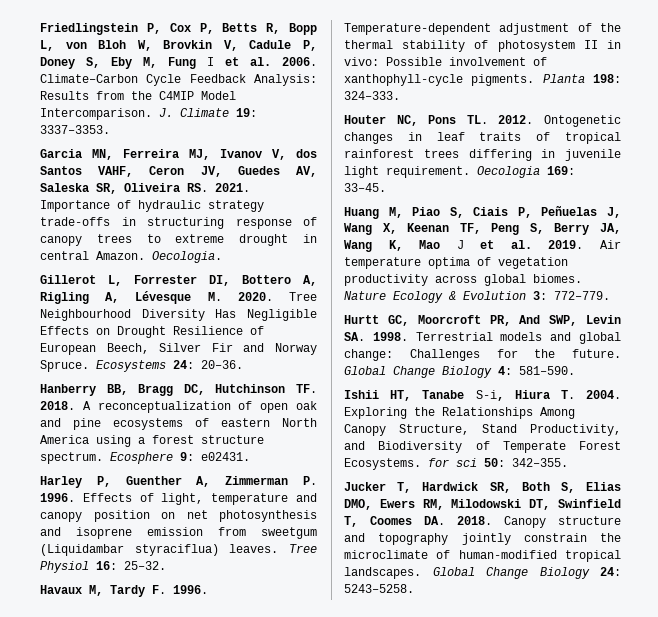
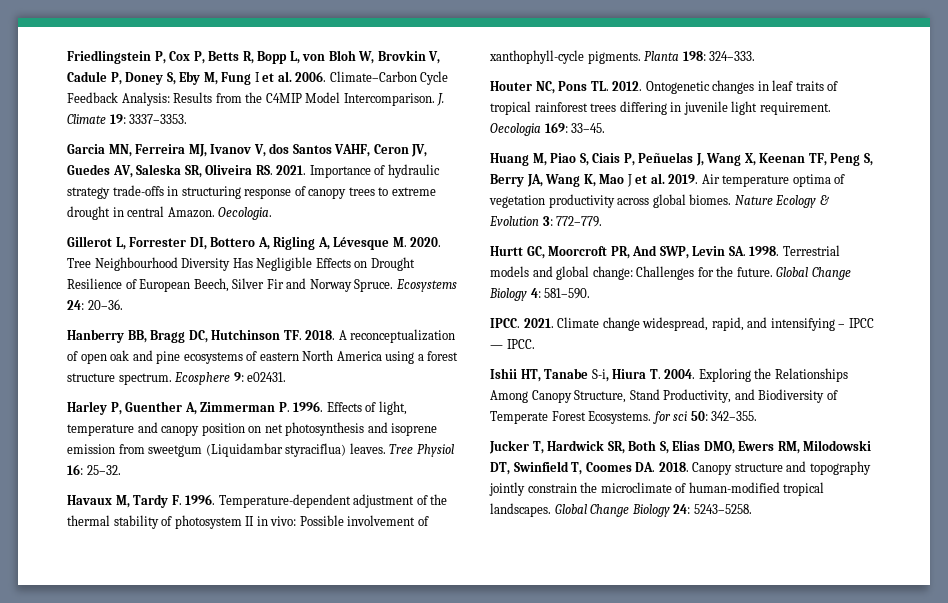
+ IPCC. 2021. Climate change widespread, rapid, and intensifying – IPCC — IPCC.

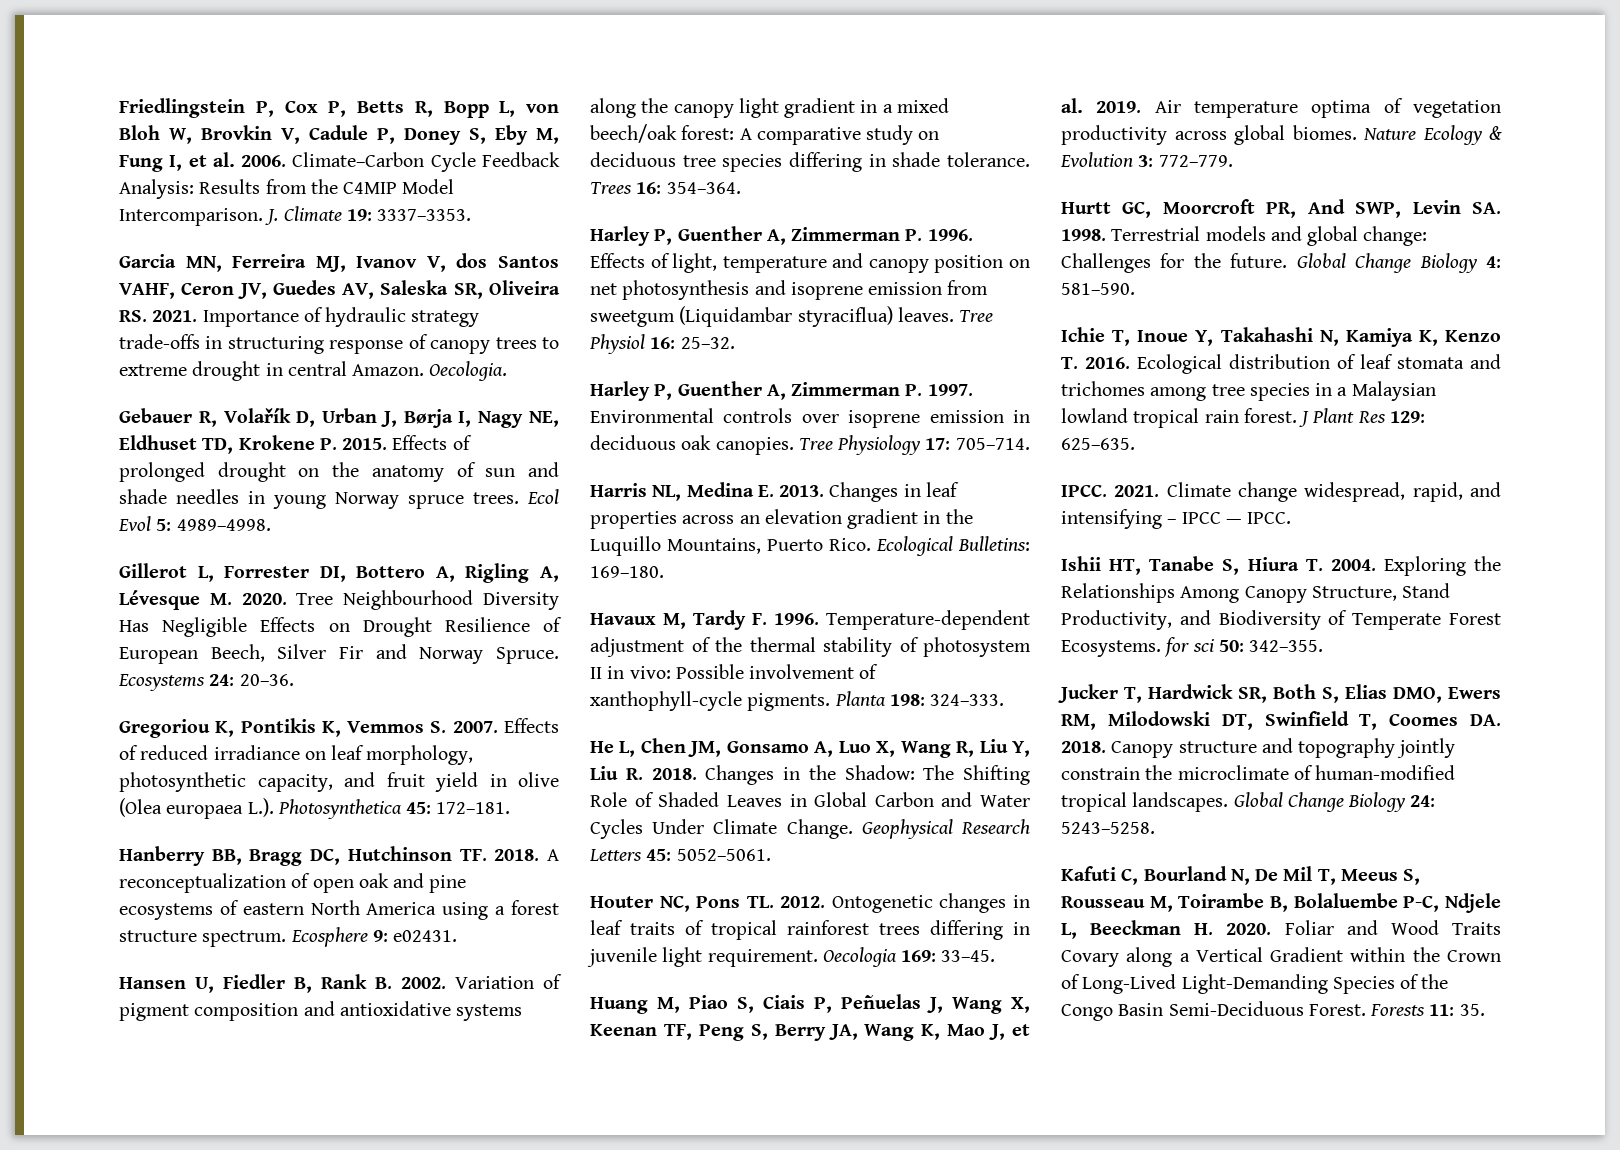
- Friedlingstein P, Cox P, Betts R, Bopp L, von Bloh W, Brovkin V, Cadule P, Doney S, Eby M, Fung I et al. 2006.
+ Friedlingstein P, Cox P, Betts R, Bopp L, von Bloh W, Brovkin V, Cadule P, Doney S, Eby M, Fung I, et al. 2006.
+ Gebauer R, Volařík D, Urban J, Børja I, Nagy NE, Eldhuset TD, Krokene P. 2015. Effects of prolonged drought on the anatomy of sun and shade needles in young Norway spruce trees. Ecol Evol 5: 4989–4998.
+ Gregoriou K, Pontikis K, Vemmos S. 2007. Effects of reduced irradiance on leaf morphology, photosynthetic capacity, and fruit yield in olive (Olea europaea L.). Photosynthetica 45: 172–181.
+ Hansen U, Fiedler B, Rank B. 2002. Variation of pigment composition and antioxidative systems along the canopy light gradient in a mixed beech/oak forest: A comparative study on deciduous tree species differing in shade tolerance. Trees 16: 354–364.
+ Harley P, Guenther A, Zimmerman P. 1997. Environmental controls over isoprene emission in deciduous oak canopies. Tree Physiology 17: 705–714.
+ Harris NL, Medina E. 2013. Changes in leaf properties across an elevation gradient in the Luquillo Mountains, Puerto Rico. Ecological Bulletins: 169–180.
+ He L, Chen JM, Gonsamo A, Luo X, Wang R, Liu Y, Liu R. 2018. Changes in the Shadow: The Shifting Role of Shaded Leaves in Global Carbon and Water Cycles Under Climate Change. Geophysical Research Letters 45: 5052–5061.
- Huang M, Piao S, Ciais P, Peñuelas J, Wang X, Keenan TF, Peng S, Berry JA, Wang K, Mao J et al. 2019.
+ Huang M, Piao S, Ciais P, Peñuelas J, Wang X, Keenan TF, Peng S, Berry JA, Wang K, Mao J, et al. 2019.
+ Ichie T, Inoue Y, Takahashi N, Kamiya K, Kenzo T. 2016. Ecological distribution of leaf stomata and trichomes among tree species in a Malaysian lowland tropical rain forest. J Plant Res 129: 625–635.
- Ishii HT, Tanabe S-i, Hiura T. 2004.
+ Ishii HT, Tanabe S, Hiura T. 2004.
+ Kafuti C, Bourland N, De Mil T, Meeus S, Rousseau M, Toirambe B, Bolaluembe P-C, Ndjele L, Beeckman H. 2020. Foliar and Wood Traits Covary along a Vertical Gradient within the Crown of Long-Lived Light-Demanding Species of the Congo Basin Semi-Deciduous Forest. Forests 11: 35.

